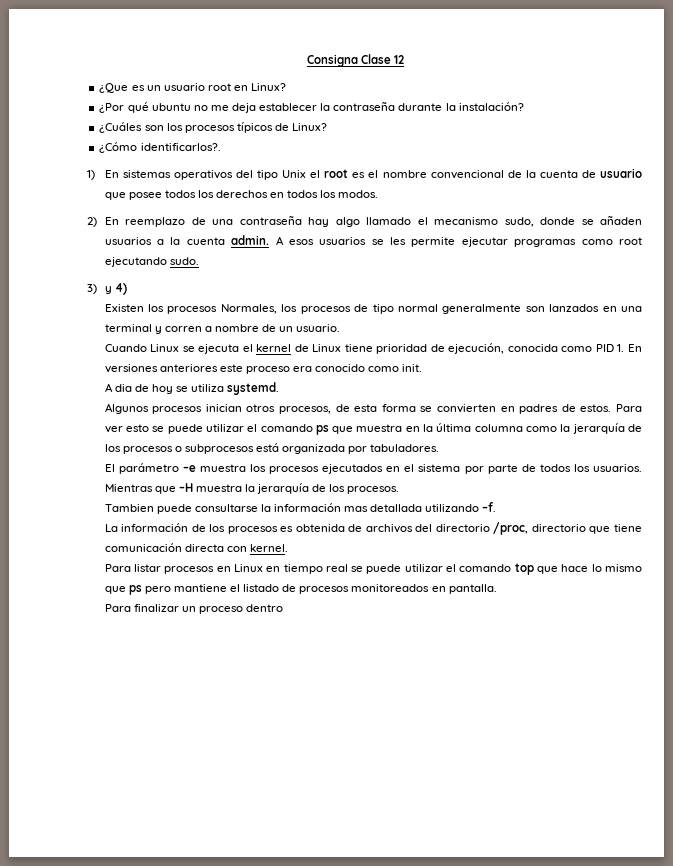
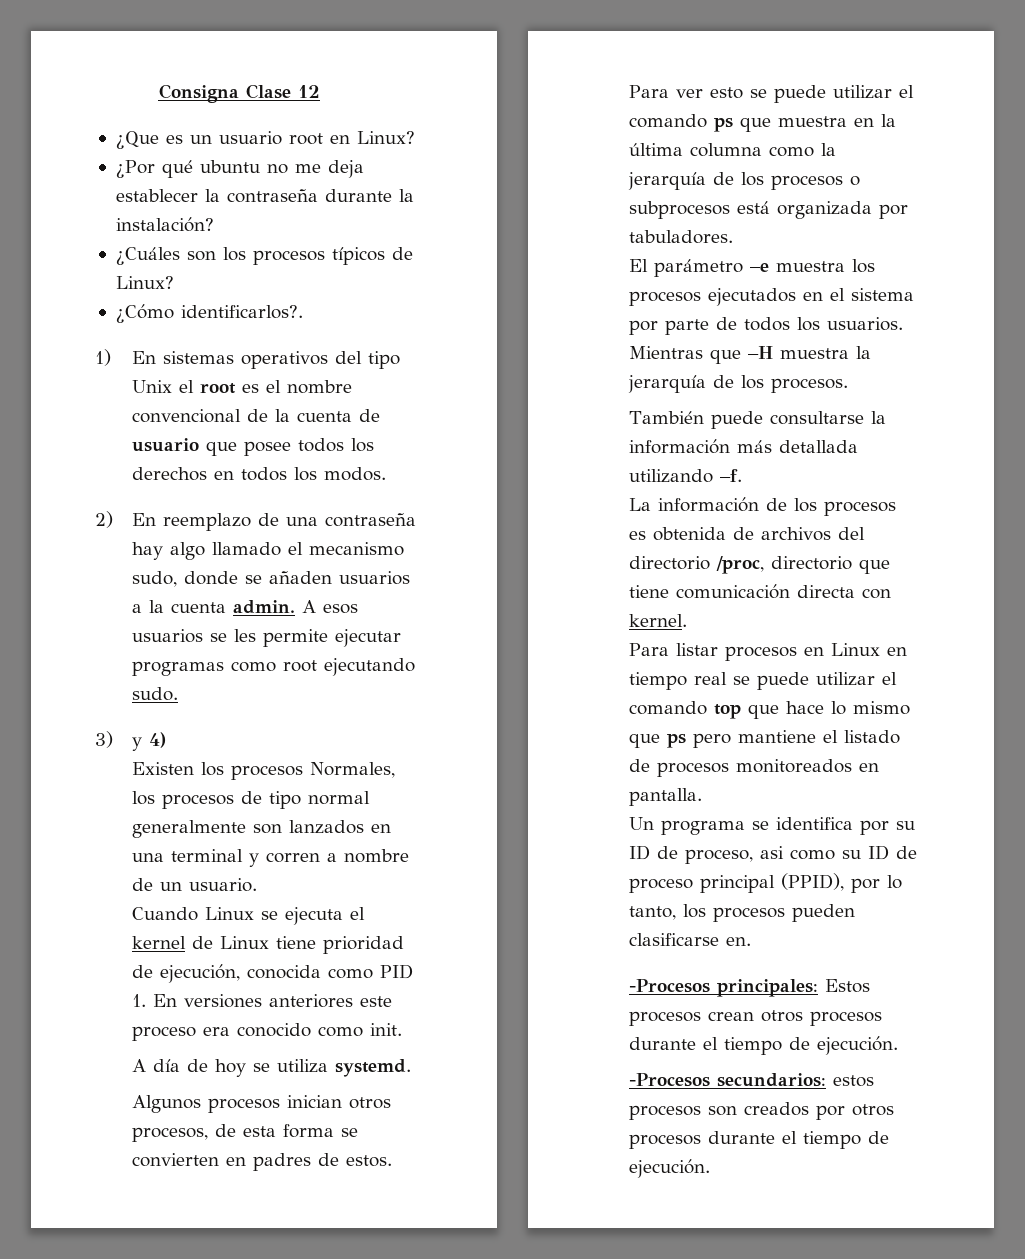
- A dia de hoy se utiliza systemd.
+ A día de hoy se utiliza systemd.
- Tambien puede consultarse la información mas detallada utilizando –f.
+ También puede consultarse la información más detallada utilizando –f.
- Para finalizar un proceso dentro
+ Un programa se identifica por su ID de proceso, asi como su ID de proceso principal (PPID), por lo tanto, los procesos pueden clasificarse en.
+ -Procesos principales: Estos procesos crean otros procesos durante el tiempo de ejecución.
+ -Procesos secundarios: estos procesos son creados por otros procesos durante el tiempo de ejecución.

